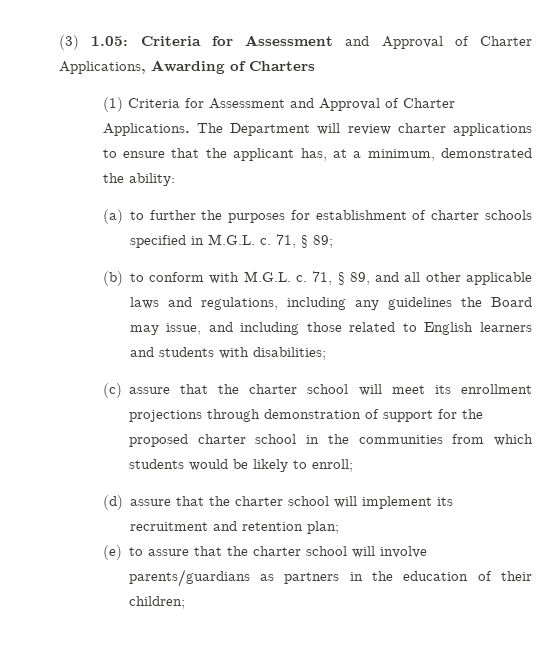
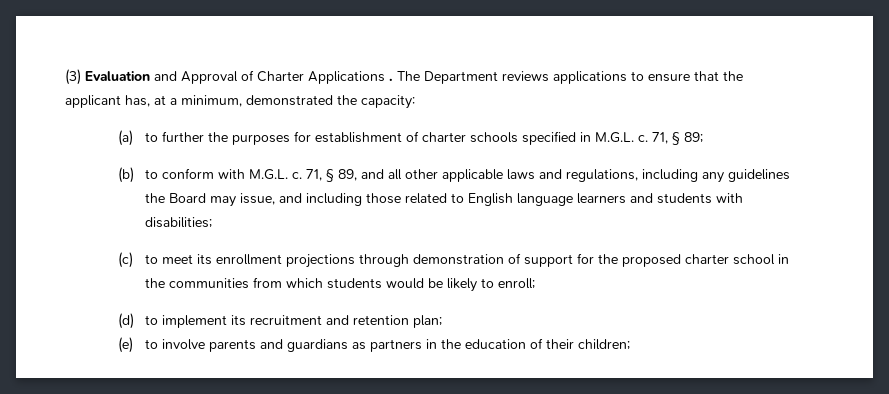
- (3) 1.05: Criteria for Assessment and Approval of Charter Applications, Awarding of Charters
- (1) Criteria for Assessment and Approval of Charter Applications. The Department will review charter applications to ensure that the applicant has, at a minimum, demonstrated the ability:
+ (3) Evaluation and Approval of Charter Applications . The Department reviews applications to ensure that the applicant has, at a minimum, demonstrated the capacity:
- 71, § 89, and all other applicable laws and regulations, including any guidelines the Board may issue, and including those related to English learners and students with disabilities;
+ 71, § 89, and all other applicable laws and regulations, including any guidelines the Board may issue, and including those related to English language learners and students with disabilities;
- (c) assure that the charter school will meet its enrollment projections through demonstration of support for the proposed charter school in the communities from which students would be likely to enroll;
+ (c) to meet its enrollment projections through demonstration of support for the proposed charter school in the communities from which students would be likely to enroll;
- (d) assure that the charter school will implement its recruitment and retention plan;
+ (d) to implement its recruitment and retention plan;
- (e) to assure that the charter school will involve parents/guardians as partners in the education of their children;
+ (e) to involve parents and guardians as partners in the education of their children;

